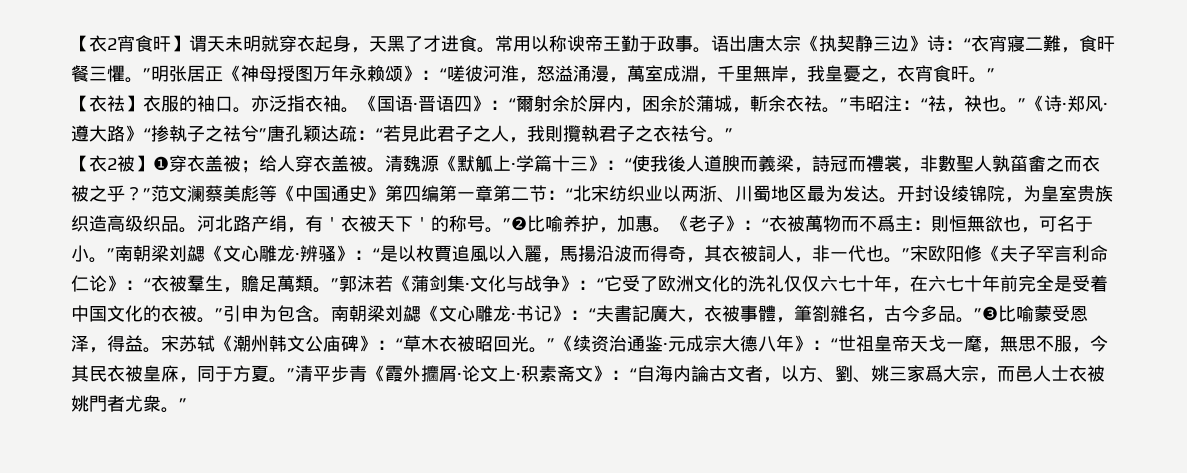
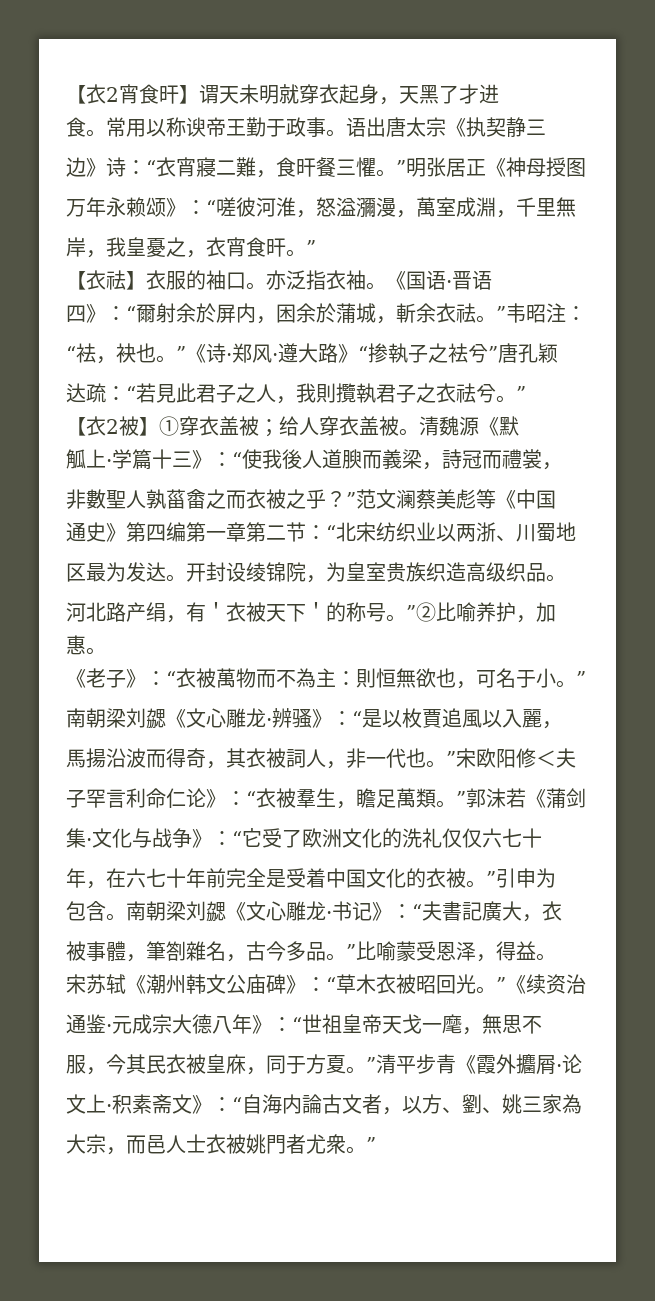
- 【衣2宵食旰】谓天未明就穿衣起身，天黑了才进食。
+ 【衣2宵食旰】谓天未明就穿衣起身，天黑了才进
+ 食。
- 语出唐太宗《执契静三边》诗：“衣宵寢二難，食旰餐三懼。”明张居正《神母授图万年永赖颂》：“嗟彼河淮，怒溢涌漫，萬室成淵，千里無岸，我皇憂之，衣宵食旰。”
+ 语出唐太宗《执契静三
+ 边》诗：“衣宵寢二難，食旰餐三懼。”明张居正《神母授图
+ 万年永赖颂》：“嗟彼河淮，怒溢瀰漫，萬室成淵，千里無
+ 岸，我皇憂之，衣宵食旰。”
- 【衣袪】衣服的袖口。
+ 【衣祛】衣服的袖口。
- 《国语·晋语四》：“爾射余於屏内，困余於蒲城，斬余衣袪。”韦昭注：“袪，袂也。”《诗·郑风·遵大路》“掺執子之袪兮”唐孔颖达疏：“若見此君子之人，我則攬執君子之衣袪兮。”
+ 《国语·晋语
+ 四》：“爾射余於屏内，困余於蒲城，斬余衣祛。”韦昭注：
+ “袪，袂也。”《诗·郑风·遵大路》“掺執子之袪兮”唐孔颖
+ 达疏：“若見此君子之人，我則攬執君子之衣祛兮。”
- 【衣2被】❶穿衣盖被；给人穿衣盖被。
+ 【衣2被】①穿衣盖被；给人穿衣盖被。
- 清魏源《默觚上·学篇十三》：“使我後人道腴而義梁，詩冠而禮裳，非數聖人孰菑畬之而衣被之乎？”范文澜蔡美彪等《中国通史》第四编第一章第二节：“北宋纺织业以两浙、川蜀地区最为发达。
+ 清魏源《默
+ 觚上·学篇十三》：“使我後人道腴而義梁，詩冠而禮裳，
+ 非數聖人孰菑畬之而衣被之乎？”范文澜蔡美彪等《中国
+ 通史》第四编第一章第二节：“北宋纺织业以两浙、川蜀地
+ 区最为发达。
- 开封设绫锦院，为皇室贵族织造高级织品。河北路产绢，有＇衣被天下＇的称号。”❷比喻养护，加惠。《老子》：
+ 开封设绫锦院，为皇室贵族织造高级织品。
+ 河北路产绢，有＇衣被天下＇的称号。”②比喻养护，加惠。
+ 《老子》：
- “衣被萬物而不爲主：
+ “衣被萬物而不為主：
- 則恒無欲也，可名于小。”南朝梁刘勰《文心雕龙·辨骚》：
+ 則恒無欲也，可名于小。”
+ 南朝梁刘勰《文心雕龙·辨骚》：
- “是以枚賈追風以入麗，馬揚沿波而得奇，其衣被詞人，非一代也。”宋欧阳修《夫子罕言利命仁论》：
+ “是以枚賈追風以入麗，
+ 馬揚沿波而得奇，其衣被詞人，非一代也。”宋欧阳修＜夫
+ 子罕言利命仁论》：
- “衣被羣生，贍足萬類。”郭沫若《蒲剑集·文化与战争》：
+ “衣被羣生，瞻足萬類。”郭沫若《蒲剑
+ 集·文化与战争》：
- “它受了欧洲文化的洗礼仅仅六七十年，在六七十年前完全是受着中国文化的衣被。”引申为包含。
+ “它受了欧洲文化的洗礼仅仅六七十
+ 年，在六七十年前完全是受着中国文化的衣被。”引申为
+ 包含。
- “夫書記廣大，衣被事體，筆劄雜名，古今多品。”❸比喻蒙受恩泽，得益。宋苏轼《潮州韩文公庙碑》：
+ “夫書記廣大，衣
+ 被事體，筆劄雜名，古今多品。”比喻蒙受恩泽，得益。
+ 宋苏轼《潮州韩文公庙碑》：
- “草木衣被昭回光。”《续资治通鉴·元成宗大德八年》：
+ “草木衣被昭回光。”《续资治
+ 通鉴·元成宗大德八年》：
- “世祖皇帝天戈一麾，無思不服，今其民衣被皇庥，同于方夏。”清平步青《霞外攟屑·论文上·积素斋文》：
+ “世祖皇帝天戈一麾，無思不
+ 服，今其民衣被皇庥，同于方夏。”清平步青《霞外攟屑·论
+ 文上·积素斋文》：
- “自海内論古文者，以方、劉、姚三家爲大宗，而邑人士衣被姚門者尤衆。”
+ “自海内論古文者，以方、劉、姚三家為
+ 大宗，而邑人士衣被姚門者尤衆。”

